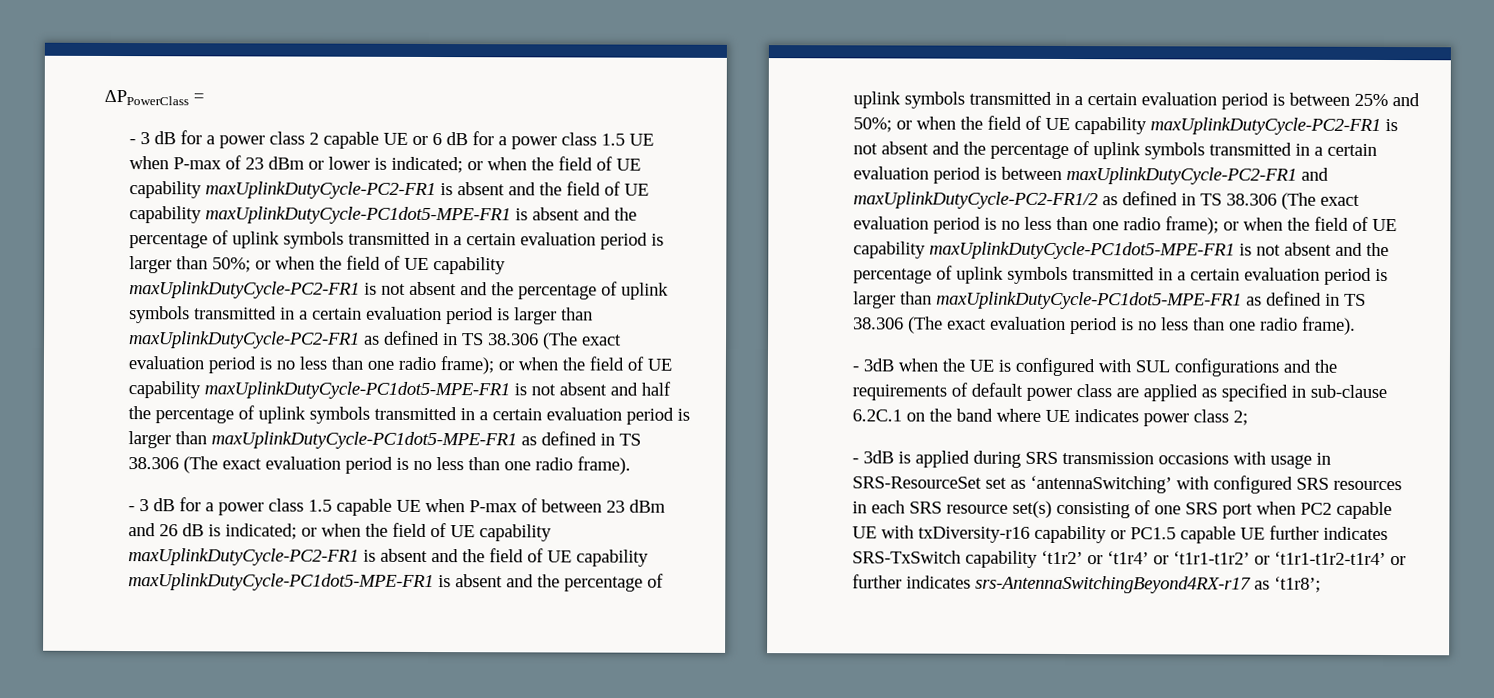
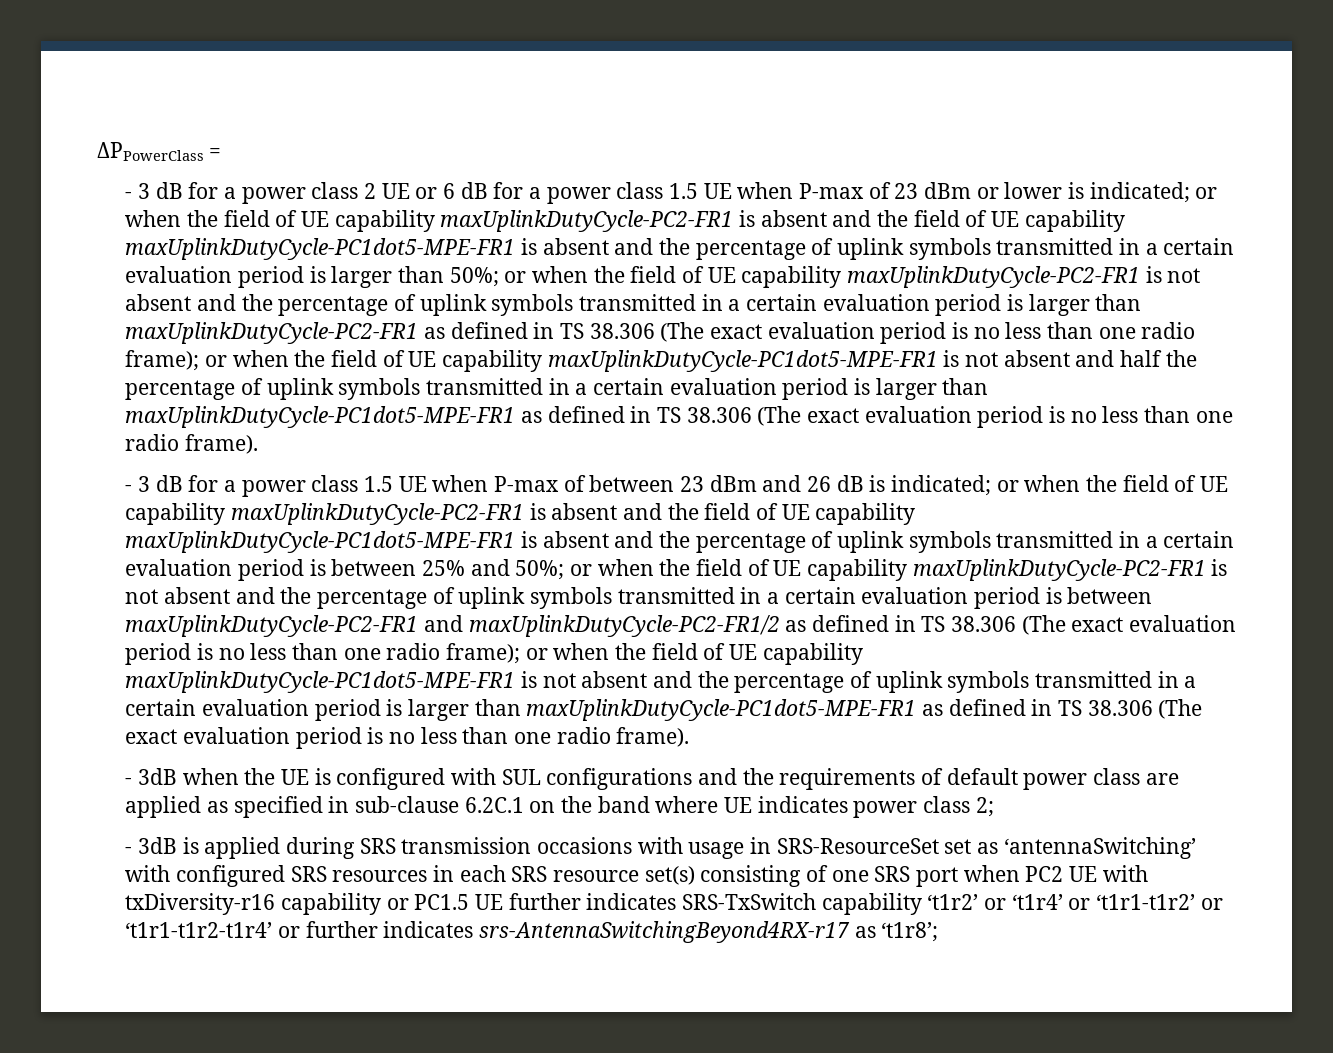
- - 3 dB for a power class 2 capable UE or 6 dB for a power class 1.5 UE when P-max of 23 dBm or lower is indicated;
+ - 3 dB for a power class 2 UE or 6 dB for a power class 1.5 UE when P-max of 23 dBm or lower is indicated;
- - 3 dB for a power class 1.5 capable UE when P-max of between 23 dBm and 26 dB is indicated;
+ - 3 dB for a power class 1.5 UE when P-max of between 23 dBm and 26 dB is indicated;
- - 3dB is applied during SRS transmission occasions with usage in SRS-ResourceSet set as ‘antennaSwitching’ with configured SRS resources in each SRS resource set(s) consisting of one SRS port when PC2 capable UE with txDiversity-r16 capability or PC1.5 capable UE further indicates SRS-TxSwitch capability ‘t1r2’ or ‘t1r4’ or ‘t1r1-t1r2’ or ‘t1r1-t1r2-t1r4’ or further indicates srs-AntennaSwitchingBeyond4RX-r17 as ‘t1r8’;
+ - 3dB is applied during SRS transmission occasions with usage in SRS-ResourceSet set as ‘antennaSwitching’ with configured SRS resources in each SRS resource set(s) consisting of one SRS port when PC2 UE with txDiversity-r16 capability or PC1.5 UE further indicates SRS-TxSwitch capability ‘t1r2’ or ‘t1r4’ or ‘t1r1-t1r2’ or ‘t1r1-t1r2-t1r4’ or further indicates srs-AntennaSwitchingBeyond4RX-r17 as ‘t1r8’;

